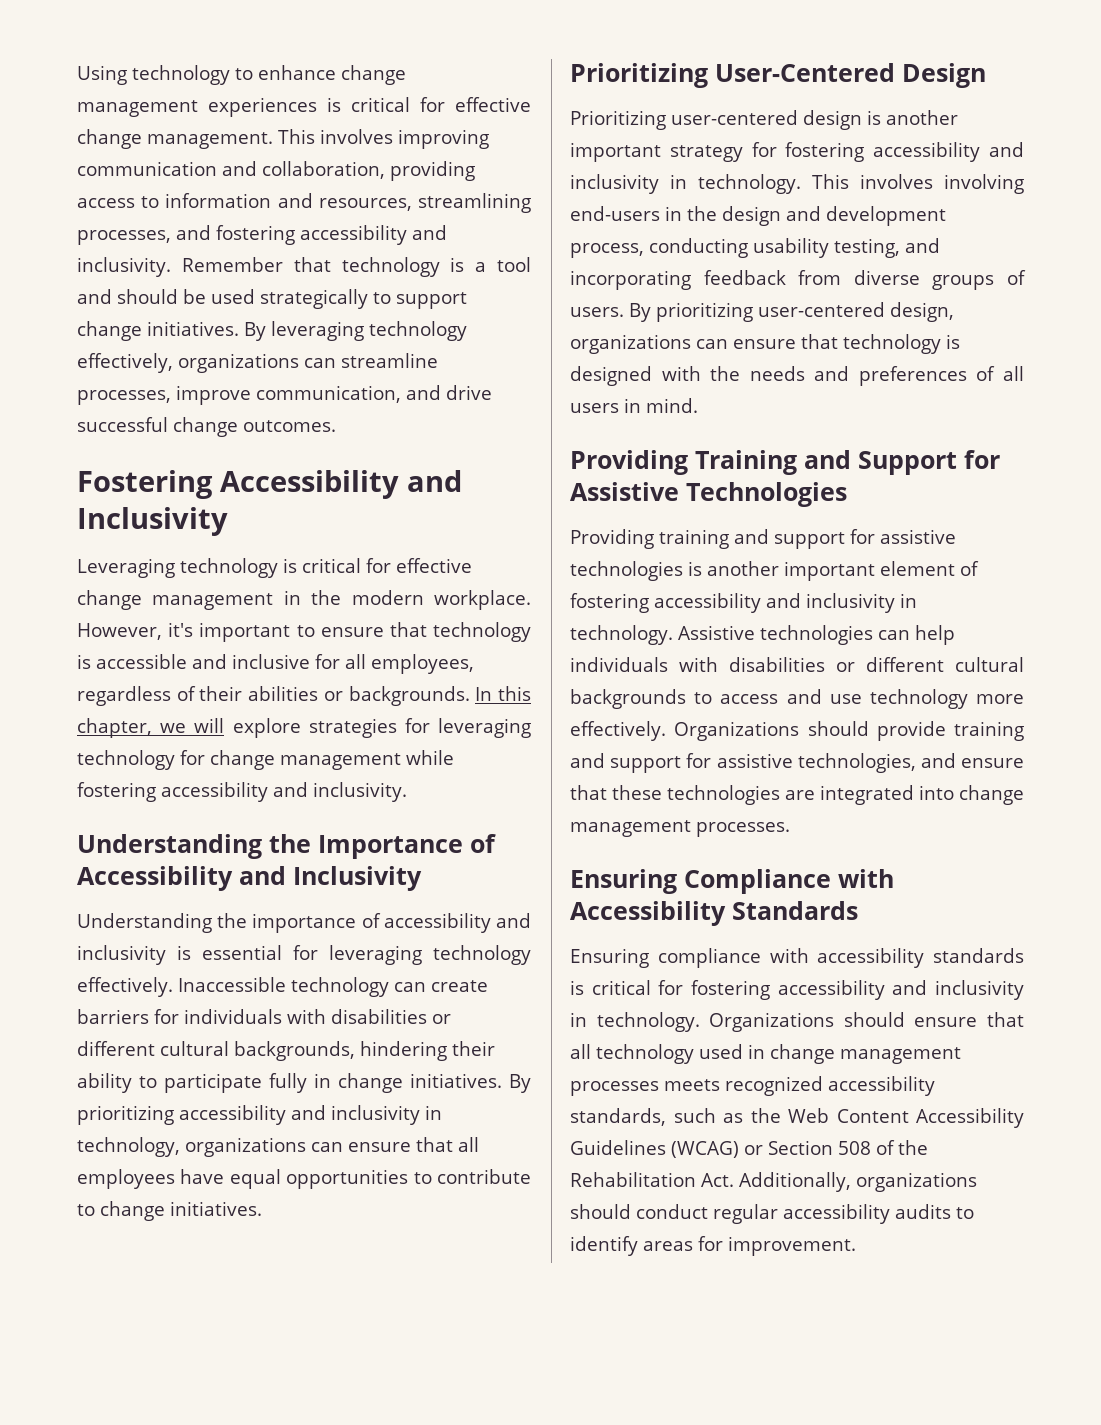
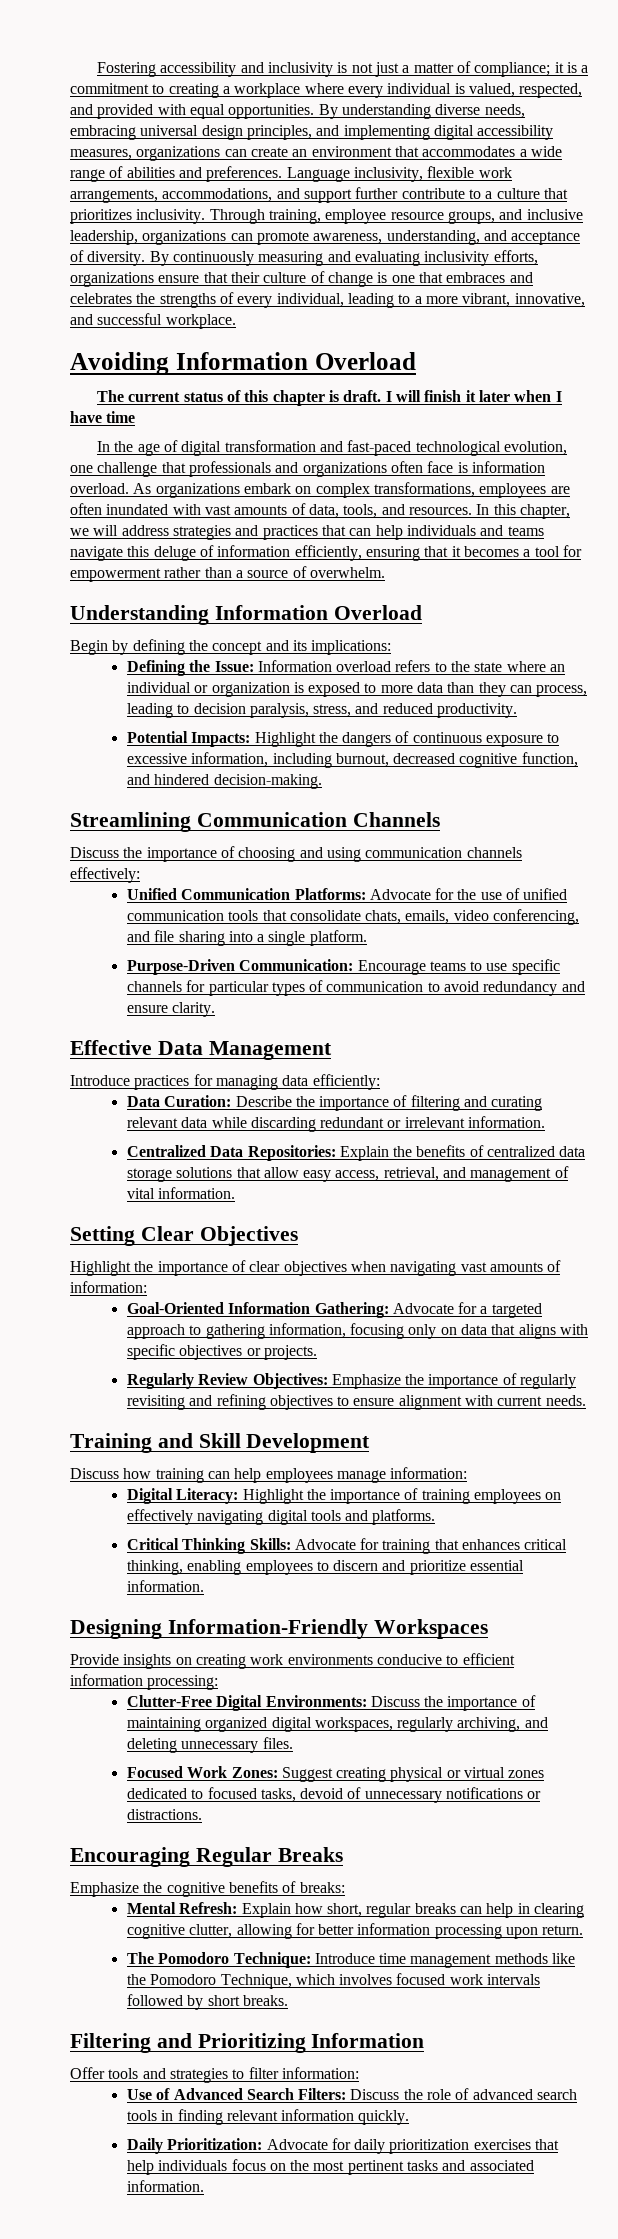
- Using technology to enhance change management experiences is critical for effective change management. This involves improving communication and collaboration, providing access to information and resources, streamlining processes, and fostering accessibility and inclusivity. Remember that technology is a tool and should be used strategically to support change initiatives. By leveraging technology effectively, organizations can streamline processes, improve communication, and drive successful change outcomes.
- Fostering Accessibility and Inclusivity
- Leveraging technology is critical for effective change management in the modern workplace. However, it's important to ensure that technology is accessible and inclusive for all employees, regardless of their abilities or backgrounds.
+ Fostering accessibility and inclusivity is not just a matter of compliance; it is a commitment to creating a workplace where every individual is valued, respected, and provided with equal opportunities. By understanding diverse needs, embracing universal design principles, and implementing digital accessibility measures, organizations can create an environment that accommodates a wide range of abilities and preferences. Language inclusivity, flexible work arrangements, accommodations, and support further contribute to a culture that prioritizes inclusivity. Through training, employee resource groups, and inclusive leadership, organizations can promote awareness, understanding, and acceptance of diversity. By continuously measuring and evaluating inclusivity efforts, organizations ensure that their culture of change is one that embraces and celebrates the strengths of every individual, leading to a more vibrant, innovative, and successful workplace.
+ Avoiding Information Overload
+ The current status of this chapter is draft. I will finish it later when I have time
+ In the age of digital transformation and fast-paced technological evolution, one challenge that professionals and organizations often face is information overload. As organizations embark on complex transformations, employees are often inundated with vast amounts of data, tools, and resources.
- In this chapter, we will explore strategies for leveraging technology for change management while fostering accessibility and inclusivity.
- Understanding the Importance of Accessibility and Inclusivity
- Understanding the importance of accessibility and inclusivity is essential for leveraging technology effectively. Inaccessible technology can create barriers for individuals with disabilities or different cultural backgrounds, hindering their ability to participate fully in change initiatives. By prioritizing accessibility and inclusivity in technology, organizations can ensure that all employees have equal opportunities to contribute to change initiatives.
- Prioritizing User-Centered Design
- Prioritizing user-centered design is another important strategy for fostering accessibility and inclusivity in technology. This involves involving end-users in the design and development process, conducting usability testing, and incorporating feedback from diverse groups of users. By prioritizing user-centered design, organizations can ensure that technology is designed with the needs and preferences of all users in mind.
- Providing Training and Support for Assistive Technologies
- Providing training and support for assistive technologies is another important element of fostering accessibility and inclusivity in technology. Assistive technologies can help individuals with disabilities or different cultural backgrounds to access and use technology more effectively. Organizations should provide training and support for assistive technologies, and ensure that these technologies are integrated into change management processes.
- Ensuring Compliance with Accessibility Standards
- Ensuring compliance with accessibility standards is critical for fostering accessibility and inclusivity in technology. Organizations should ensure that all technology used in change management processes meets recognized accessibility standards, such as the Web Content Accessibility Guidelines (WCAG) or Section 508 of the Rehabilitation Act. Additionally, organizations should conduct regular accessibility audits to identify areas for improvement.
+ In this chapter, we will address strategies and practices that can help individuals and teams navigate this deluge of information efficiently, ensuring that it becomes a tool for empowerment rather than a source of overwhelm.
+ Understanding Information Overload
+ Begin by defining the concept and its implications:
+ Defining the Issue: Information overload refers to the state where an individual or organization is exposed to more data than they can process, leading to decision paralysis, stress, and reduced productivity.
+ Potential Impacts: Highlight the dangers of continuous exposure to excessive information, including burnout, decreased cognitive function, and hindered decision-making.
+ Streamlining Communication Channels
+ Discuss the importance of choosing and using communication channels effectively:
+ Unified Communication Platforms: Advocate for the use of unified communication tools that consolidate chats, emails, video conferencing, and file sharing into a single platform.
+ Purpose-Driven Communication: Encourage teams to use specific channels for particular types of communication to avoid redundancy and ensure clarity.
+ Effective Data Management
+ Introduce practices for managing data efficiently:
+ Data Curation: Describe the importance of filtering and curating relevant data while discarding redundant or irrelevant information.
+ Centralized Data Repositories: Explain the benefits of centralized data storage solutions that allow easy access, retrieval, and management of vital information.
+ Setting Clear Objectives
+ Highlight the importance of clear objectives when navigating vast amounts of information:
+ Goal-Oriented Information Gathering: Advocate for a targeted approach to gathering information, focusing only on data that aligns with specific objectives or projects.
+ Regularly Review Objectives: Emphasize the importance of regularly revisiting and refining objectives to ensure alignment with current needs.
+ Training and Skill Development
+ Discuss how training can help employees manage information:
+ Digital Literacy: Highlight the importance of training employees on effectively navigating digital tools and platforms.
+ Critical Thinking Skills: Advocate for training that enhances critical thinking, enabling employees to discern and prioritize essential information.
+ Designing Information-Friendly Workspaces
+ Provide insights on creating work environments conducive to efficient information processing:
+ Clutter-Free Digital Environments: Discuss the importance of maintaining organized digital workspaces, regularly archiving, and deleting unnecessary files.
+ Focused Work Zones: Suggest creating physical or virtual zones dedicated to focused tasks, devoid of unnecessary notifications or distractions.
+ Encouraging Regular Breaks
+ Emphasize the cognitive benefits of breaks:
+ Mental Refresh: Explain how short, regular breaks can help in clearing cognitive clutter, allowing for better information processing upon return.
+ The Pomodoro Technique: Introduce time management methods like the Pomodoro Technique, which involves focused work intervals followed by short breaks.
+ Filtering and Prioritizing Information
+ Offer tools and strategies to filter information:
+ Use of Advanced Search Filters: Discuss the role of advanced search tools in finding relevant information quickly.
+ Daily Prioritization: Advocate for daily prioritization exercises that help individuals focus on the most pertinent tasks and associated information.

